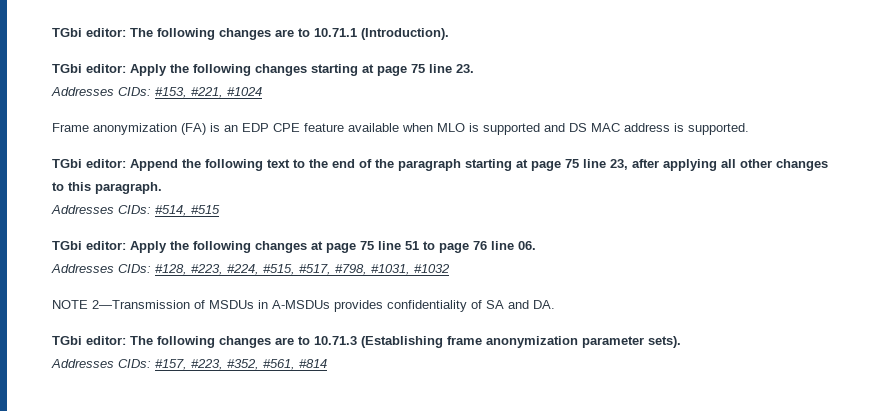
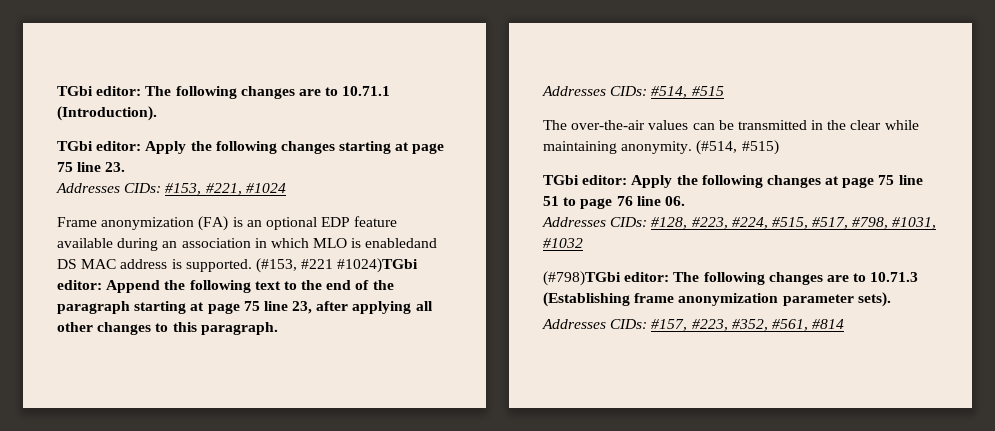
- Frame anonymization (FA) is an EDP CPE feature available when MLO is supported and DS MAC address is supported.
- TGbi editor: Append the following text to the end of the paragraph starting at page 75 line 23, after applying all other changes to this paragraph.
+ Frame anonymization (FA) is an optional EDP feature available during an association in which MLO is enabledand DS MAC address is supported. (#153, #221 #1024)TGbi editor: Append the following text to the end of the paragraph starting at page 75 line 23, after applying all other changes to this paragraph.
+ The over-the-air values can be transmitted in the clear while maintaining anonymity. (#514, #515)
- NOTE 2—Transmission of MSDUs in A-MSDUs provides confidentiality of SA and DA.
- TGbi editor: The following changes are to 10.71.3 (Establishing frame anonymization parameter sets).
+ (#798)TGbi editor: The following changes are to 10.71.3 (Establishing frame anonymization parameter sets).

